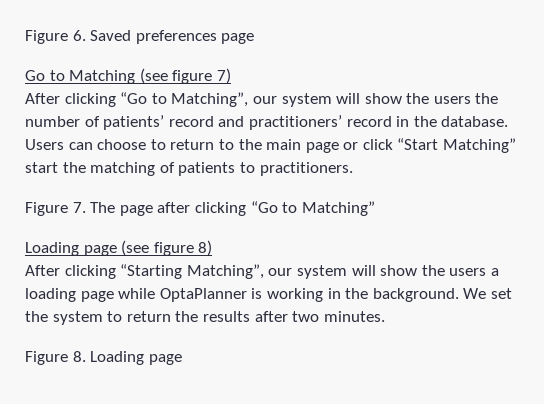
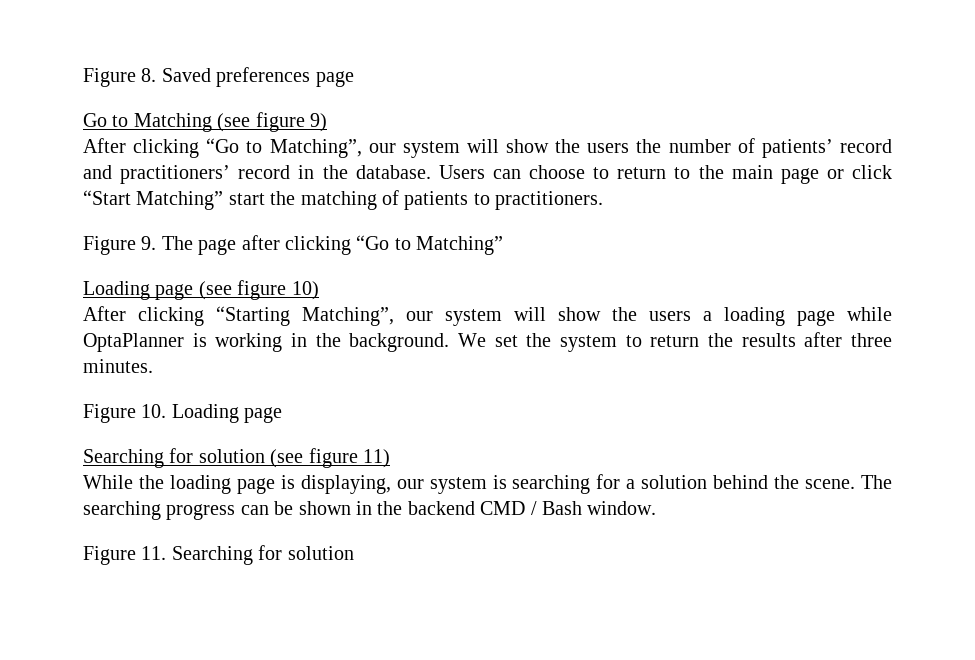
- Figure 6. Saved preferences page
+ Figure 8. Saved preferences page
- Go to Matching (see figure 7)
+ Go to Matching (see figure 9)
- Figure 7. The page after clicking “Go to Matching”
+ Figure 9. The page after clicking “Go to Matching”
- Loading page (see figure 8)
+ Loading page (see figure 10)
- We set the system to return the results after two minutes.
+ We set the system to return the results after three minutes.
- Figure 8. Loading page
+ Figure 10. Loading page
+ Searching for solution (see figure 11)
+ While the loading page is displaying, our system is searching for a solution behind the scene. The searching progress can be shown in the backend CMD / Bash window.
+ Figure 11. Searching for solution

